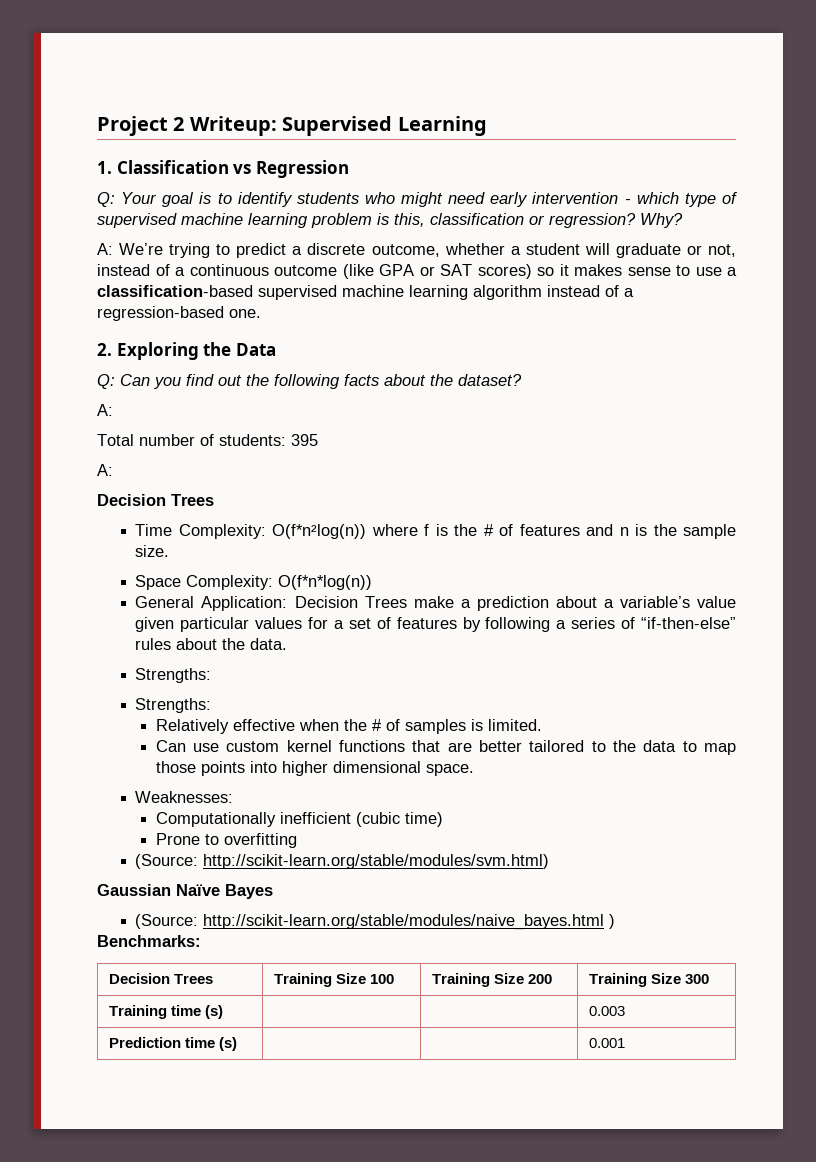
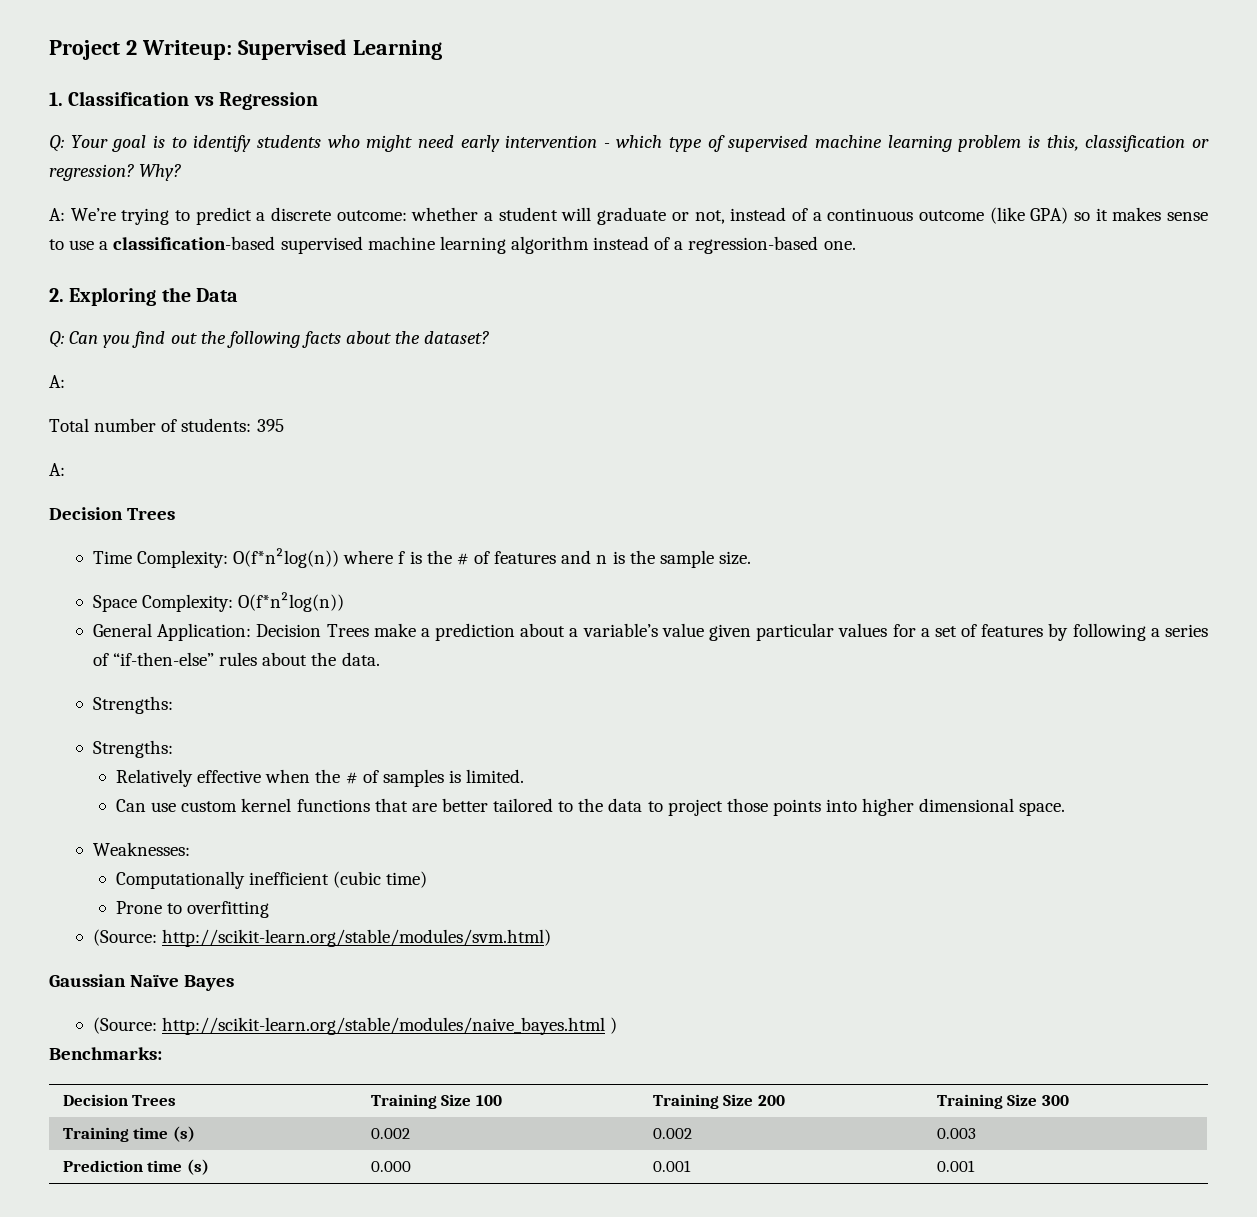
- A: We’re trying to predict a discrete outcome, whether a student will graduate or not, instead of a continuous outcome (like GPA or SAT scores) so it makes sense to use a classification-based supervised machine learning algorithm instead of a regression-based one.
+ A: We’re trying to predict a discrete outcome: whether a student will graduate or not, instead of a continuous outcome (like GPA) so it makes sense to use a classification-based supervised machine learning algorithm instead of a regression-based one.
- Space Complexity: O(f*n*log(n))
+ Space Complexity: O(f*n²log(n))
- Can use custom kernel functions that are better tailored to the data to map those points into higher dimensional space.
+ Can use custom kernel functions that are better tailored to the data to project those points into higher dimensional space.
- Training time (s) | | | 0.003
+ Training time (s) | 0.002 | 0.002 | 0.003
- Prediction time (s) | | | 0.001
+ Prediction time (s) | 0.000 | 0.001 | 0.001

